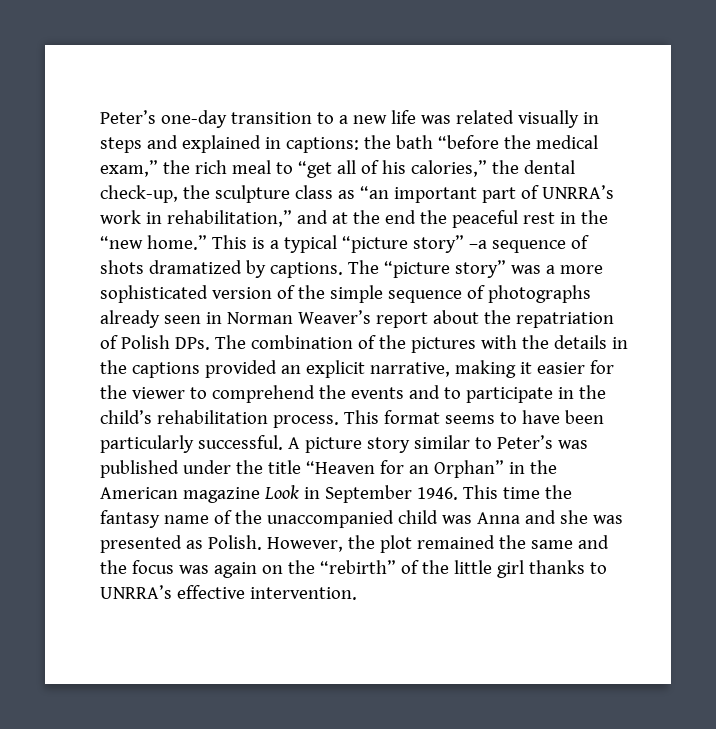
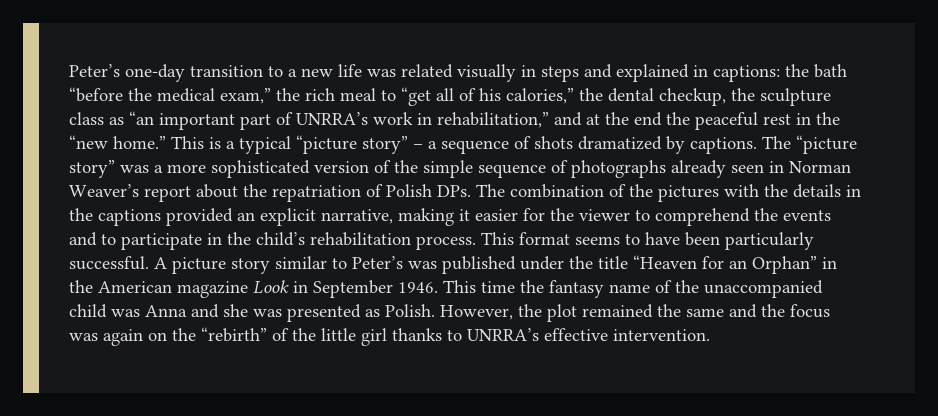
- Peter’s one-day transition to a new life was related visually in steps and explained in captions: the bath “before the medical exam,” the rich meal to “get all of his calories,” the dental check-up, the sculpture class as “an important part of UNRRA’s work in rehabilitation,” and at the end the peaceful rest in the “new home.”
+ Peter’s one-day transition to a new life was related visually in steps and explained in captions: the bath “before the medical exam,” the rich meal to “get all of his calories,” the dental checkup, the sculpture class as “an important part of UNRRA’s work in rehabilitation,” and at the end the peaceful rest in the “new home.”
- This is a typical “picture story” –a sequence of shots dramatized by captions.
+ This is a typical “picture story” – a sequence of shots dramatized by captions.

